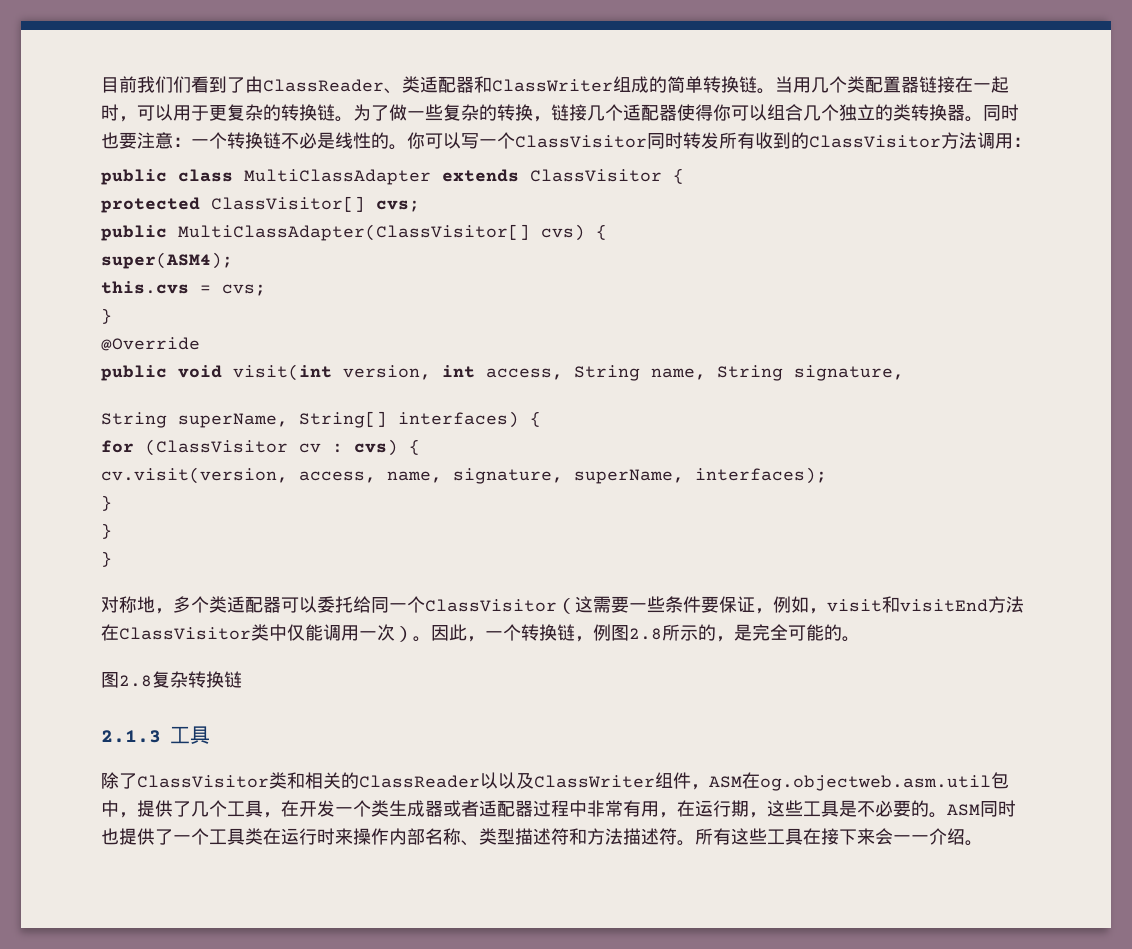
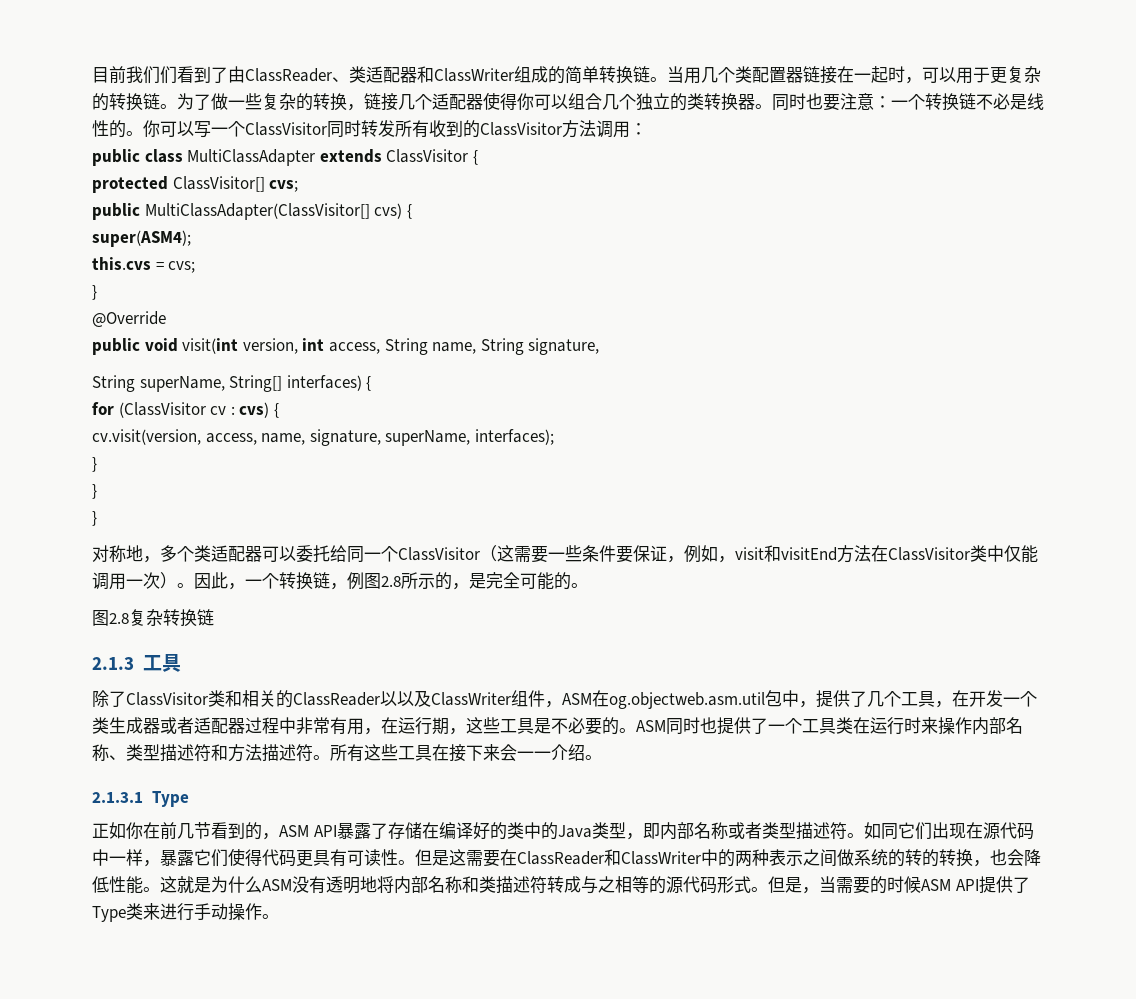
+ 2.1.3.1 Type
+ 正如你在前几节看到的，ASM API暴露了存储在编译好的类中的Java类型，即内部名称或者类型描述符。如同它们出现在源代码中一样，暴露它们使得代码更具有可读性。但是这需要在ClassReader和ClassWriter中的两种表示之间做系统的转的转换，也会降低性能。这就是为什么ASM没有透明地将内部名称和类描述符转成与之相等的源代码形式。但是，当需要的时候ASM API提供了Type类来进行手动操作。

